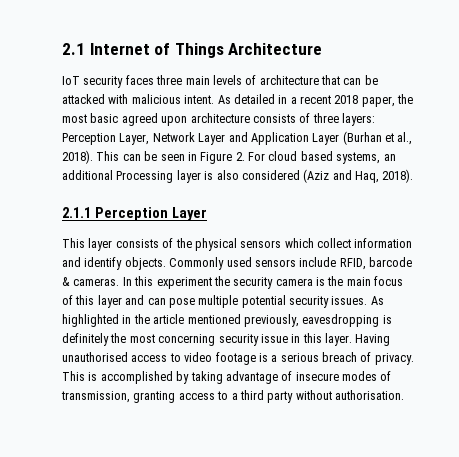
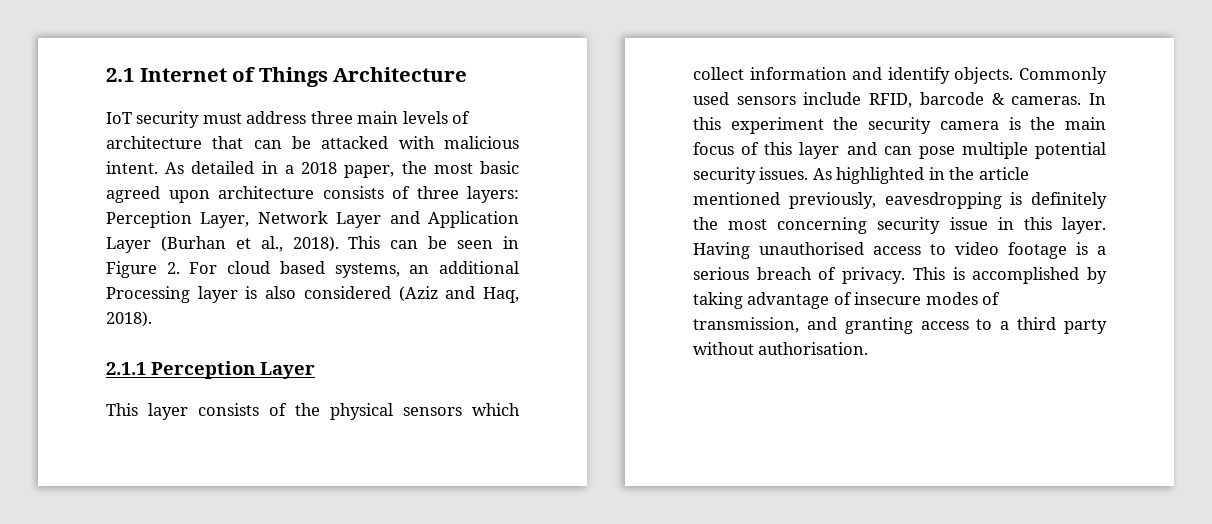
- IoT security faces three main levels of architecture that can be attacked with malicious intent.
+ IoT security must address three main levels of architecture that can be attacked with malicious intent.
- As detailed in a recent 2018 paper, the most basic agreed upon architecture consists of three layers: Perception Layer, Network Layer and Application Layer (Burhan et al., 2018).
+ As detailed in a 2018 paper, the most basic agreed upon architecture consists of three layers: Perception Layer, Network Layer and Application Layer (Burhan et al., 2018).
- This is accomplished by taking advantage of insecure modes of transmission, granting access to a third party without authorisation.
+ This is accomplished by taking advantage of insecure modes of transmission, and granting access to a third party without authorisation.

